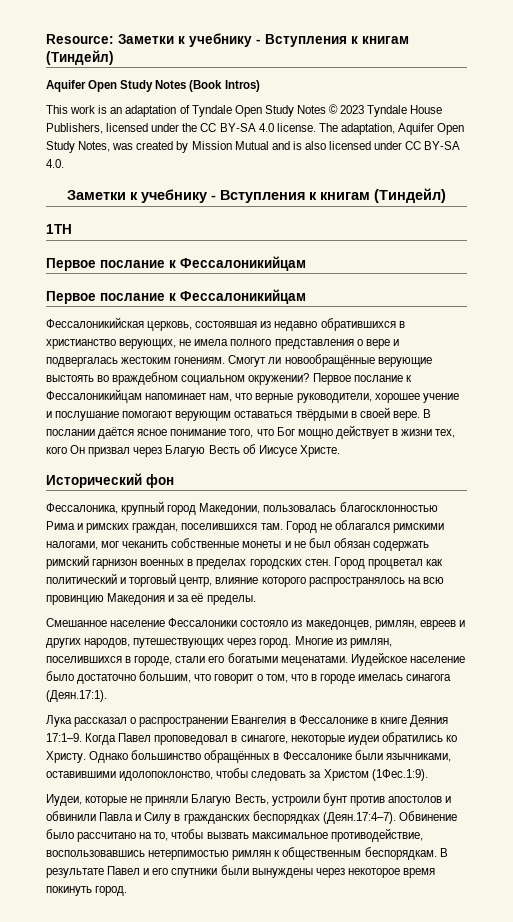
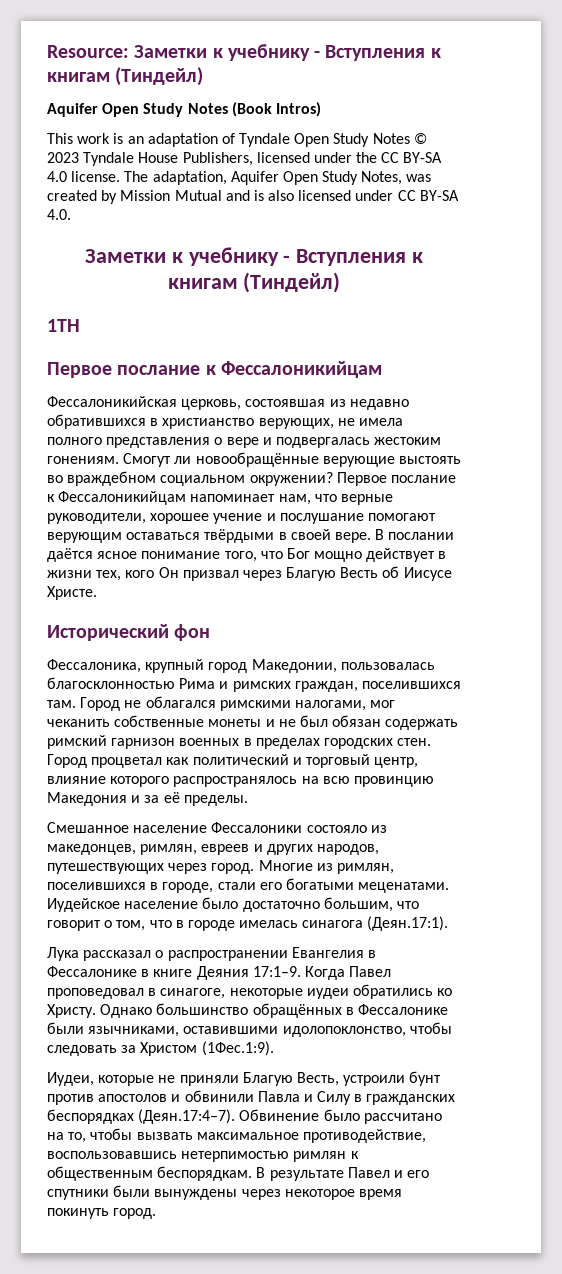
  1TH
- Первое послание к Фессалоникийцам

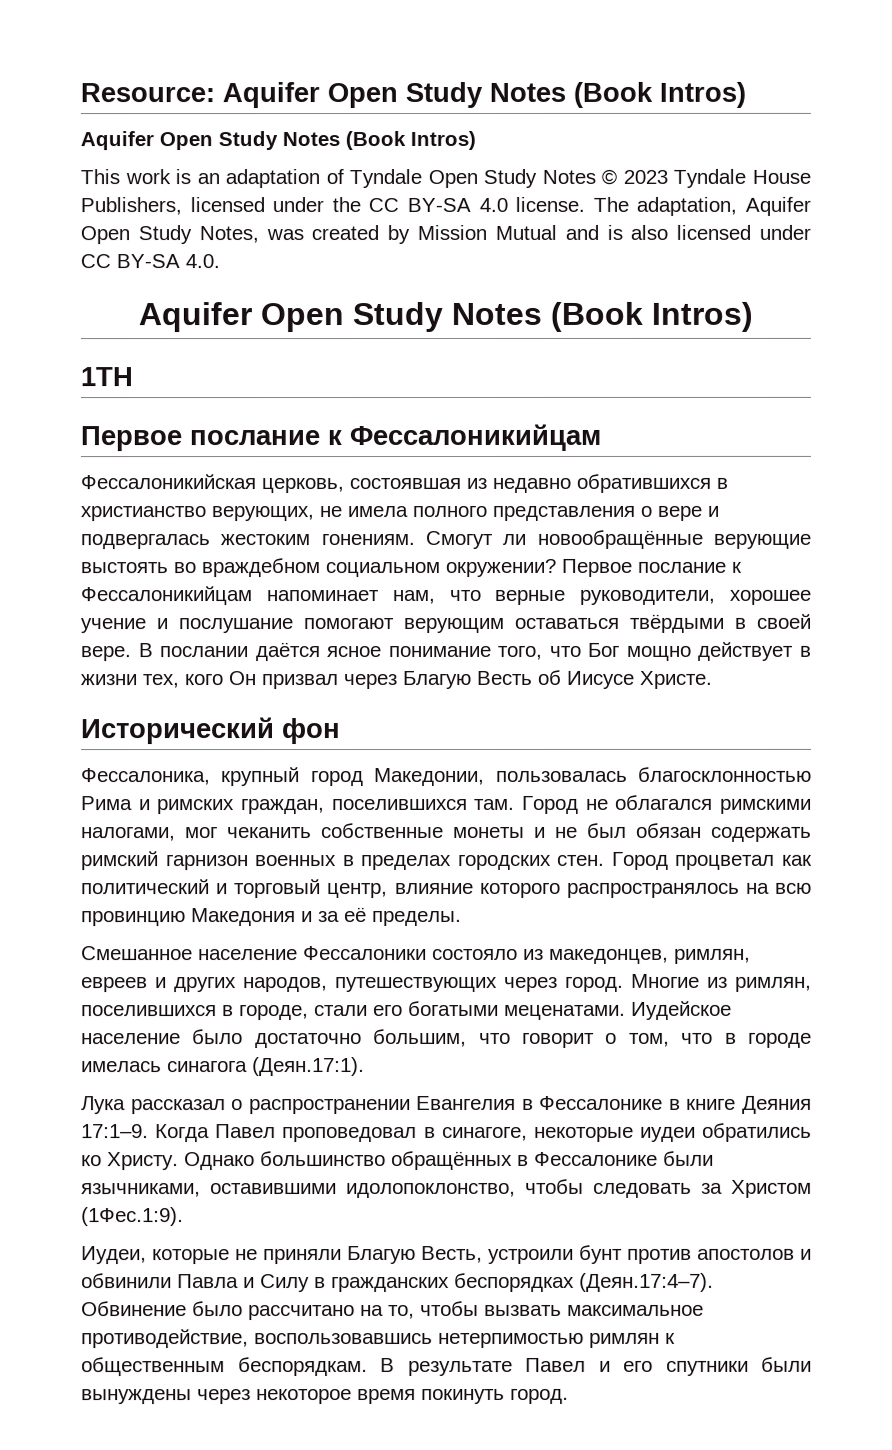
- Resource: Заметки к учебнику - Вступления к книгам (Тиндейл)
+ Resource: Aquifer Open Study Notes (Book Intros)
  The adaptation, Aquifer Open Study Notes, was created by Mission Mutual and is also licensed under CC BY-SA 4.0.
- Заметки к учебнику - Вступления к книгам (Тиндейл)
+ Aquifer Open Study Notes (Book Intros)

